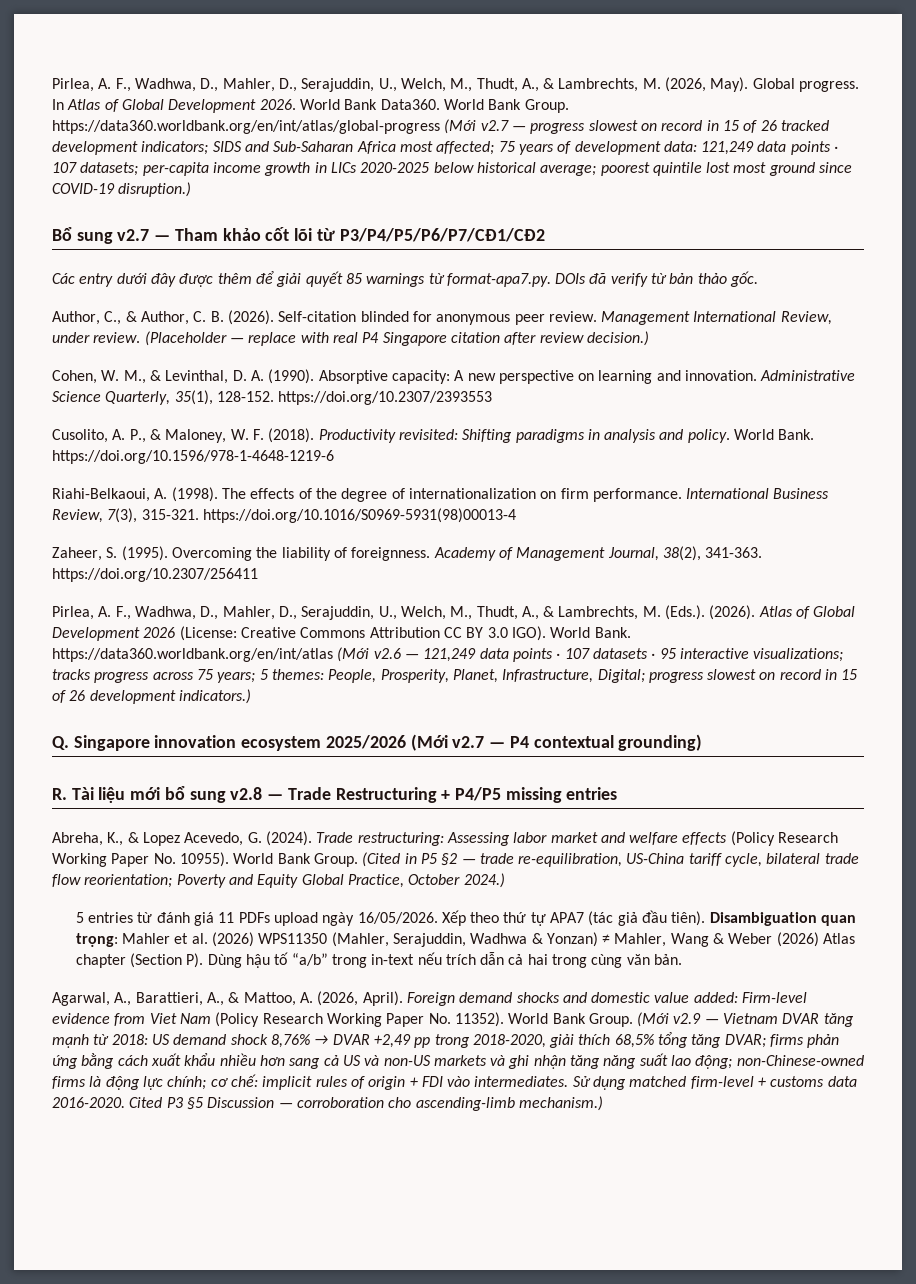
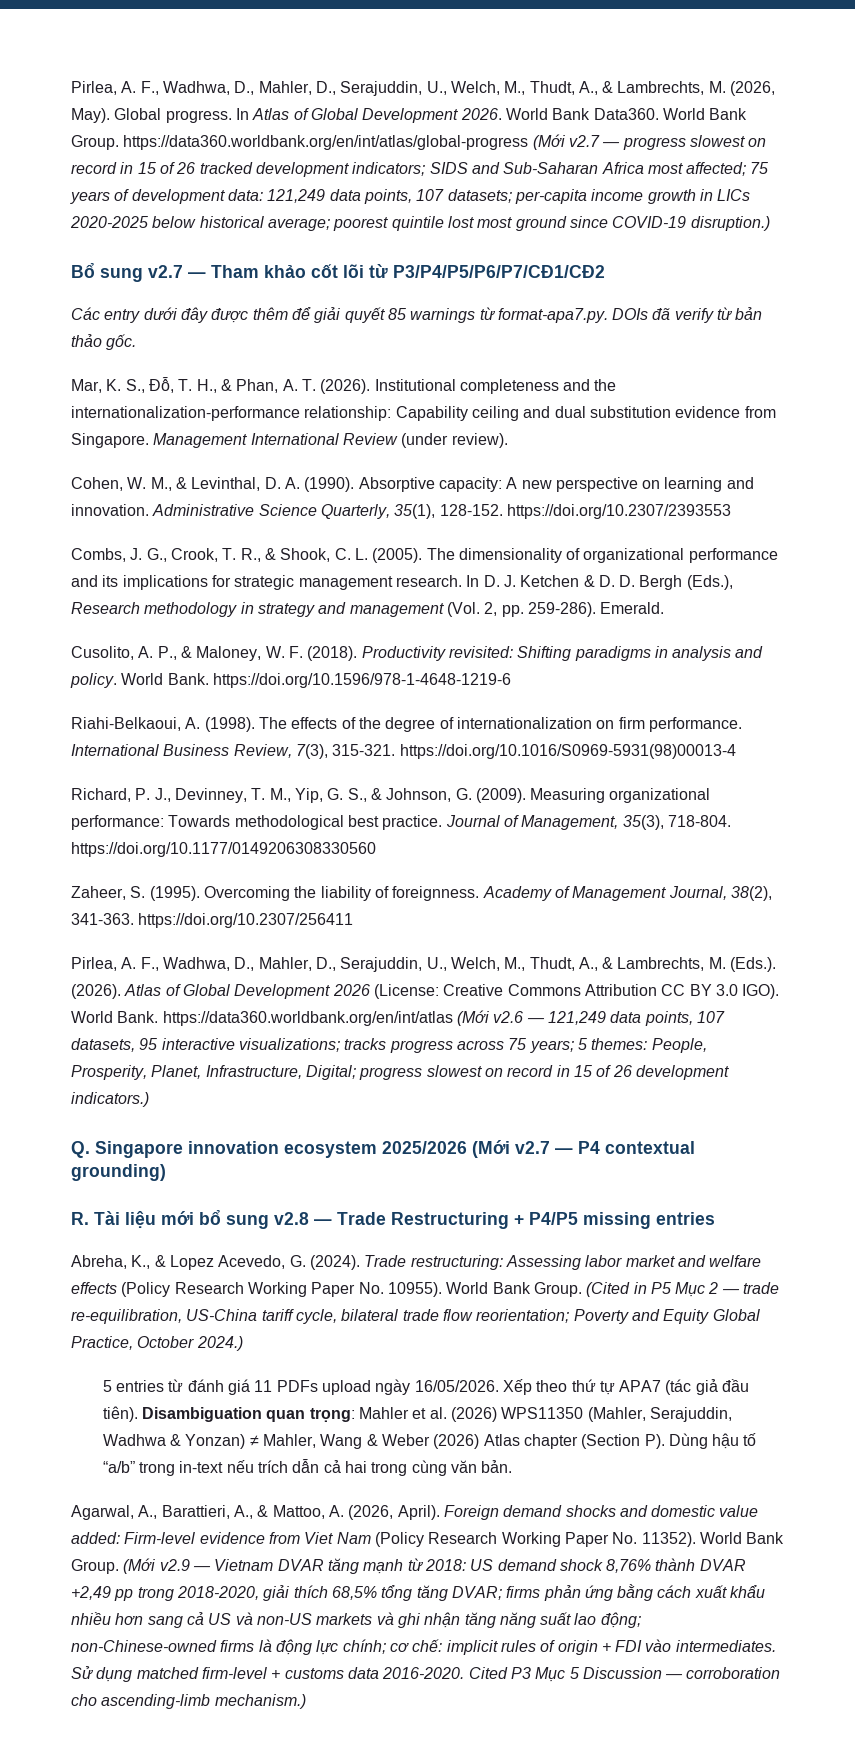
- World Bank Group. https://data360.worldbank.org/en/int/atlas/global-progress (Mới v2.7 — progress slowest on record in 15 of 26 tracked development indicators; SIDS and Sub-Saharan Africa most affected; 75 years of development data: 121,249 data points · 107 datasets; per-capita income growth in LICs 2020-2025 below historical average; poorest quintile lost most ground since COVID-19 disruption.)
+ World Bank Group. https://data360.worldbank.org/en/int/atlas/global-progress (Mới v2.7 — progress slowest on record in 15 of 26 tracked development indicators; SIDS and Sub-Saharan Africa most affected; 75 years of development data: 121,249 data points, 107 datasets; per-capita income growth in LICs 2020-2025 below historical average; poorest quintile lost most ground since COVID-19 disruption.)
- Author, C., & Author, C. B. (2026). Self-citation blinded for anonymous peer review. Management International Review, under review. (Placeholder — replace with real P4 Singapore citation after review decision.)
+ Mar, K. S., Đỗ, T. H., & Phan, A. T. (2026). Institutional completeness and the internationalization-performance relationship: Capability ceiling and dual substitution evidence from Singapore. Management International Review (under review).
+ Combs, J. G., Crook, T. R., & Shook, C. L. (2005). The dimensionality of organizational performance and its implications for strategic management research. In D. J. Ketchen & D. D. Bergh (Eds.), Research methodology in strategy and management (Vol. 2, pp. 259-286). Emerald.
+ Richard, P. J., Devinney, T. M., Yip, G. S., & Johnson, G. (2009). Measuring organizational performance: Towards methodological best practice. Journal of Management, 35(3), 718-804. https://doi.org/10.1177/0149206308330560
- World Bank. https://data360.worldbank.org/en/int/atlas (Mới v2.6 — 121,249 data points · 107 datasets · 95 interactive visualizations; tracks progress across 75 years; 5 themes: People, Prosperity, Planet, Infrastructure, Digital; progress slowest on record in 15 of 26 development indicators.)
+ World Bank. https://data360.worldbank.org/en/int/atlas (Mới v2.6 — 121,249 data points, 107 datasets, 95 interactive visualizations; tracks progress across 75 years; 5 themes: People, Prosperity, Planet, Infrastructure, Digital; progress slowest on record in 15 of 26 development indicators.)
- (Cited in P5 §2 — trade re-equilibration, US-China tariff cycle, bilateral trade flow reorientation; Poverty and Equity Global Practice, October 2024.)
+ (Cited in P5 Mục 2 — trade re-equilibration, US-China tariff cycle, bilateral trade flow reorientation; Poverty and Equity Global Practice, October 2024.)
- US demand shock 8,76% → DVAR +2,49 pp trong 2018-2020, giải thích 68,5% tổng tăng DVAR;
+ US demand shock 8,76% thành DVAR +2,49 pp trong 2018-2020, giải thích 68,5% tổng tăng DVAR;
- Cited P3 §5 Discussion — corroboration cho ascending-limb mechanism.)
+ Cited P3 Mục 5 Discussion — corroboration cho ascending-limb mechanism.)

